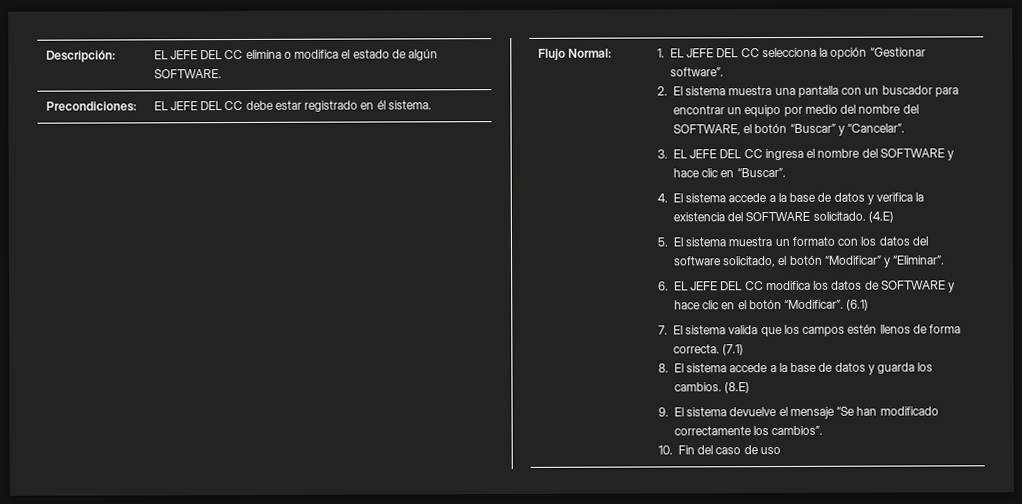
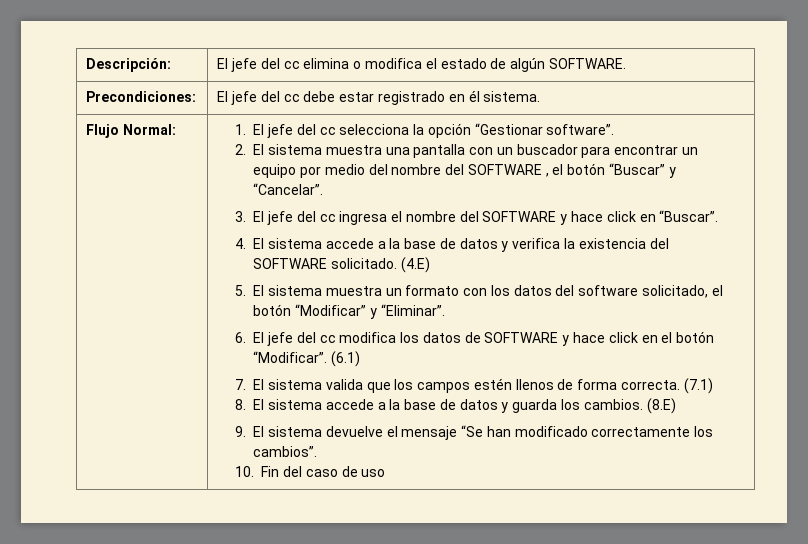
- Descripción: | EL JEFE DEL CC elimina o modifica el estado de algún SOFTWARE.
+ Descripción: | El jefe del cc elimina o modifica el estado de algún SOFTWARE.
- Precondiciones: | EL JEFE DEL CC debe estar registrado en él sistema.
+ Precondiciones: | El jefe del cc debe estar registrado en él sistema.
- 1. EL JEFE DEL CC selecciona la opción “Gestionar software”.
+ 1. El jefe del cc selecciona la opción “Gestionar software”.
- 2. El sistema muestra una pantalla con un buscador para encontrar un equipo por medio del nombre del SOFTWARE, el botón “Buscar” y “Cancelar”.
+ 2. El sistema muestra una pantalla con un buscador para encontrar un equipo por medio del nombre del SOFTWARE , el botón “Buscar” y “Cancelar”.
- 3. EL JEFE DEL CC ingresa el nombre del SOFTWARE y hace clic en “Buscar”.
+ 3. El jefe del cc ingresa el nombre del SOFTWARE y hace click en “Buscar”.
- 6. EL JEFE DEL CC modifica los datos de SOFTWARE y hace clic en el botón “Modificar”.
+ 6. El jefe del cc modifica los datos de SOFTWARE y hace click en el botón “Modificar”.

